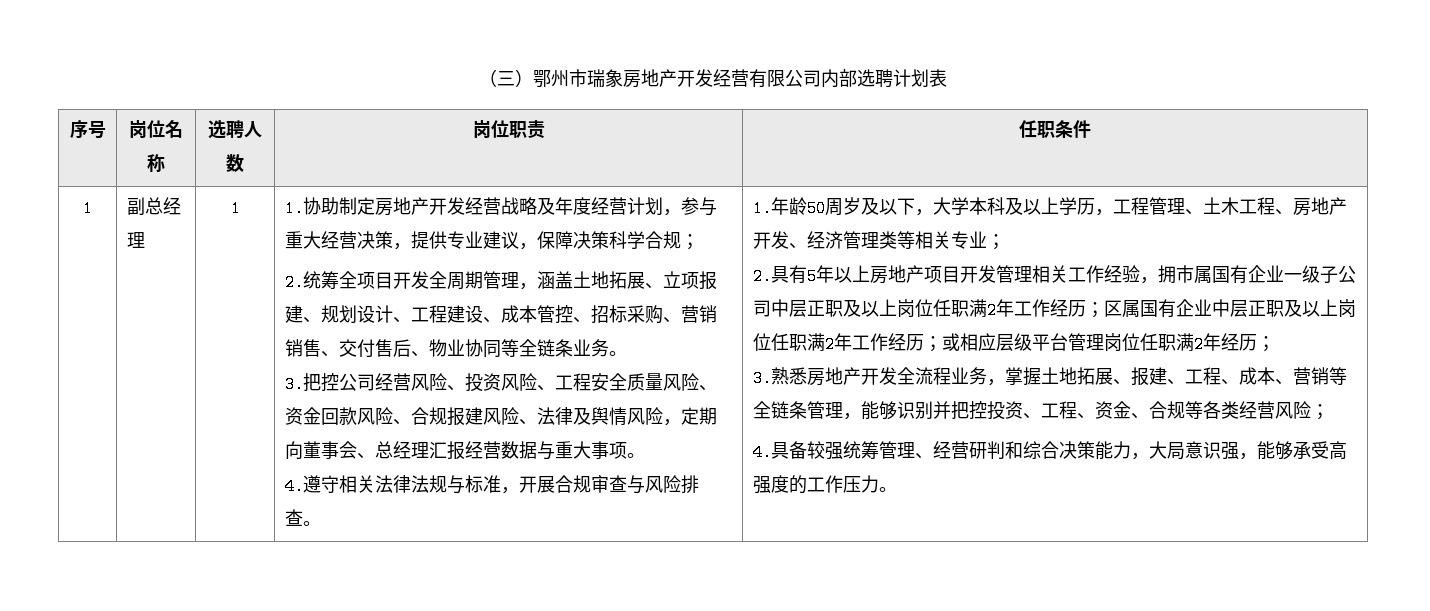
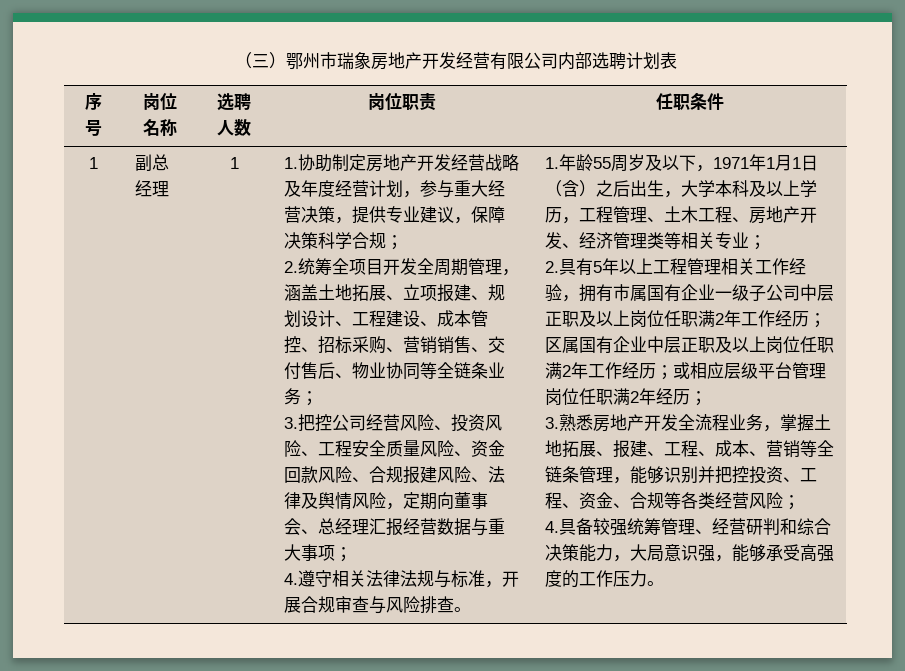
- 2.统筹全项目开发全周期管理，涵盖土地拓展、立项报建、规划设计、工程建设、成本管控、招标采购、营销销售、交付售后、物业协同等全链条业务。
+ 2.统筹全项目开发全周期管理，涵盖土地拓展、立项报建、规划设计、工程建设、成本管控、招标采购、营销销售、交付售后、物业协同等全链条业务；
- 3.把控公司经营风险、投资风险、工程安全质量风险、资金回款风险、合规报建风险、法律及舆情风险，定期向董事会、总经理汇报经营数据与重大事项。
+ 3.把控公司经营风险、投资风险、工程安全质量风险、资金回款风险、合规报建风险、法律及舆情风险，定期向董事会、总经理汇报经营数据与重大事项；
- 1.年龄50周岁及以下，大学本科及以上学历，工程管理、土木工程、房地产开发、经济管理类等相关专业；
+ 1.年龄55周岁及以下，1971年1月1日（含）之后出生，大学本科及以上学历，工程管理、土木工程、房地产开发、经济管理类等相关专业；
- 2.具有5年以上房地产项目开发管理相关工作经验，拥市属国有企业一级子公司中层正职及以上岗位任职满2年工作经历；区属国有企业中层正职及以上岗位任职满2年工作经历；或相应层级平台管理岗位任职满2年经历；
+ 2.具有5年以上工程管理相关工作经验，拥有市属国有企业一级子公司中层正职及以上岗位任职满2年工作经历；区属国有企业中层正职及以上岗位任职满2年工作经历；或相应层级平台管理岗位任职满2年经历；

